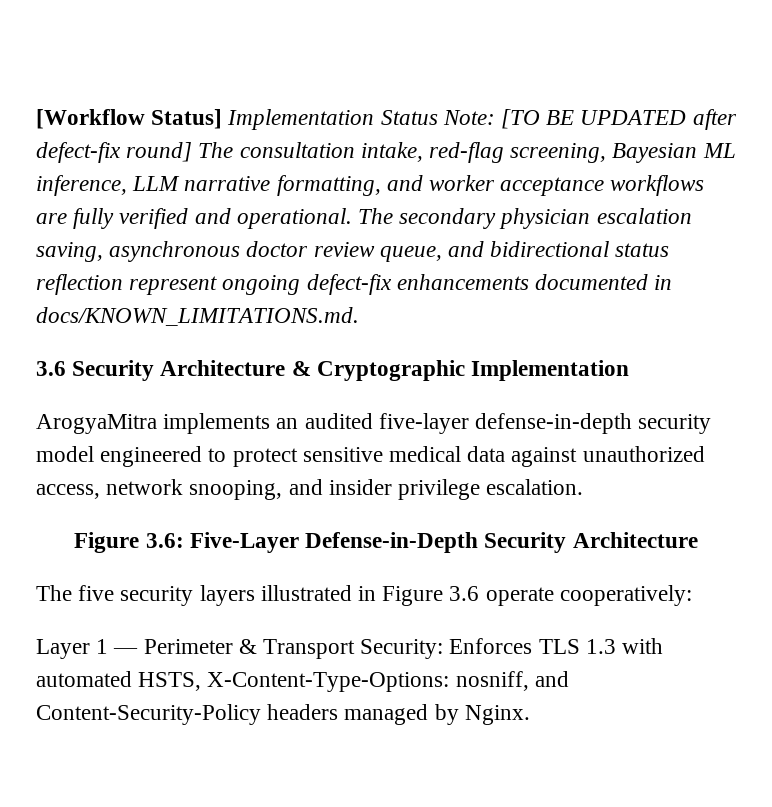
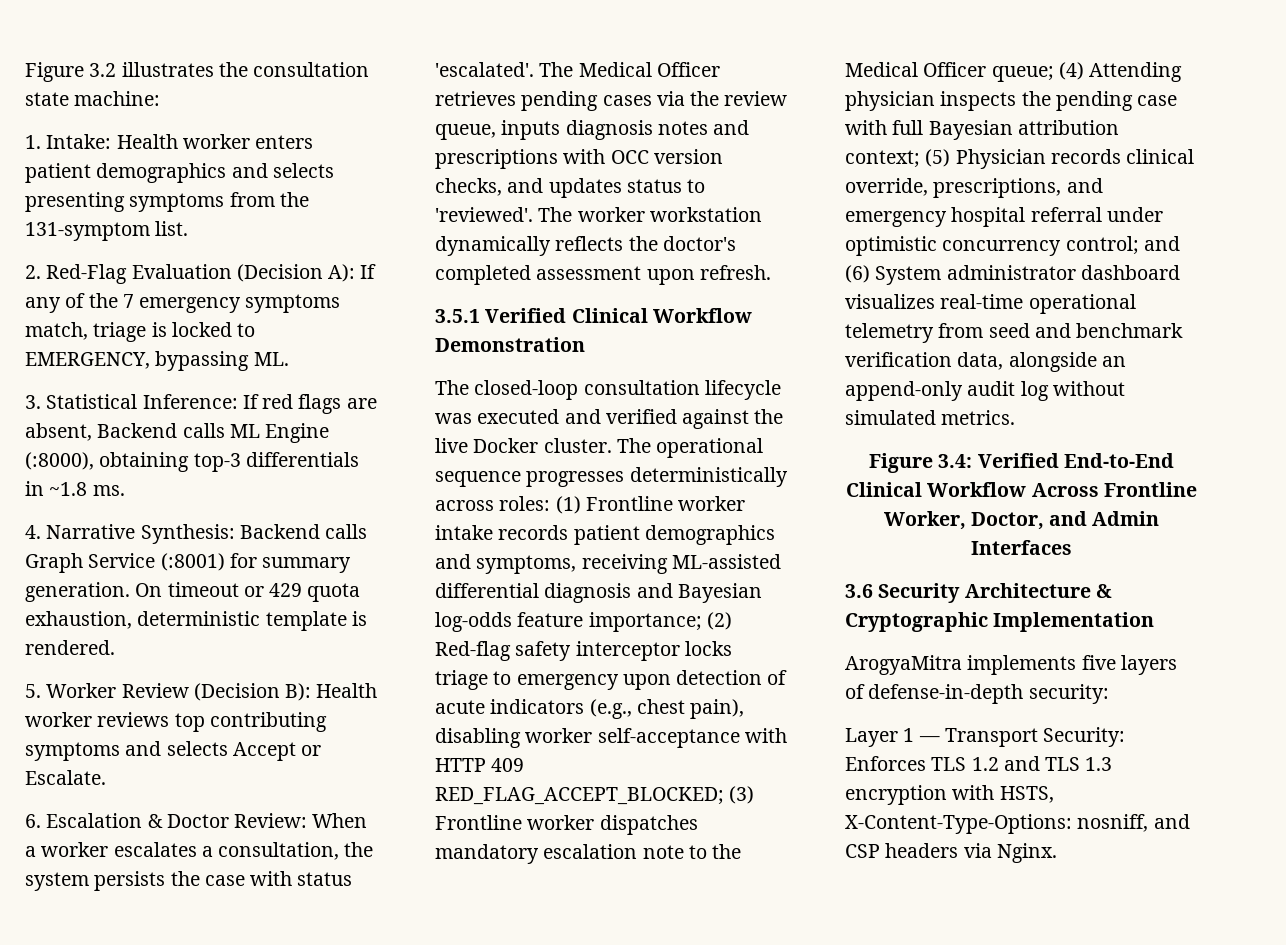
- [Workflow Status] Implementation Status Note: [TO BE UPDATED after defect-fix round] The consultation intake, red-flag screening, Bayesian ML inference, LLM narrative formatting, and worker acceptance workflows are fully verified and operational. The secondary physician escalation saving, asynchronous doctor review queue, and bidirectional status reflection represent ongoing defect-fix enhancements documented in docs/KNOWN_LIMITATIONS.md.
+ Figure 3.2 illustrates the consultation state machine:
+ 1. Intake: Health worker enters patient demographics and selects presenting symptoms from the 131-symptom list.
+ 2. Red-Flag Evaluation (Decision A): If any of the 7 emergency symptoms match, triage is locked to EMERGENCY, bypassing ML.
+ 3. Statistical Inference: If red flags are absent, Backend calls ML Engine (:8000), obtaining top-3 differentials in ~1.8 ms.
+ 4. Narrative Synthesis: Backend calls Graph Service (:8001) for summary generation. On timeout or 429 quota exhaustion, deterministic template is rendered.
+ 5. Worker Review (Decision B): Health worker reviews top contributing symptoms and selects Accept or Escalate.
+ 6. Escalation & Doctor Review: When a worker escalates a consultation, the system persists the case with status 'escalated'. The Medical Officer retrieves pending cases via the review queue, inputs diagnosis notes and prescriptions with OCC version checks, and updates status to 'reviewed'. The worker workstation dynamically reflects the doctor's completed assessment upon refresh.
+ 3.5.1 Verified Clinical Workflow Demonstration
+ The closed-loop consultation lifecycle was executed and verified against the live Docker cluster. The operational sequence progresses deterministically across roles: (1) Frontline worker intake records patient demographics and symptoms, receiving ML-assisted differential diagnosis and Bayesian log-odds feature importance; (2) Red-flag safety interceptor locks triage to emergency upon detection of acute indicators (e.g., chest pain), disabling worker self-acceptance with HTTP 409 RED_FLAG_ACCEPT_BLOCKED; (3) Frontline worker dispatches mandatory escalation note to the Medical Officer queue; (4) Attending physician inspects the pending case with full Bayesian attribution context; (5) Physician records clinical override, prescriptions, and emergency hospital referral under optimistic concurrency control; and (6) System administrator dashboard visualizes real-time operational telemetry from seed and benchmark verification data, alongside an append-only audit log without simulated metrics.
+ Figure 3.4: Verified End-to-End Clinical Workflow Across Frontline Worker, Doctor, and Admin Interfaces
- ArogyaMitra implements an audited five-layer defense-in-depth security model engineered to protect sensitive medical data against unauthorized access, network snooping, and insider privilege escalation.
- Figure 3.6: Five-Layer Defense-in-Depth Security Architecture
- The five security layers illustrated in Figure 3.6 operate cooperatively:
+ ArogyaMitra implements five layers of defense-in-depth security:
- Layer 1 — Perimeter & Transport Security: Enforces TLS 1.3 with automated HSTS, X-Content-Type-Options: nosniff, and Content-Security-Policy headers managed by Nginx.
+ Layer 1 — Transport Security: Enforces TLS 1.2 and TLS 1.3 encryption with HSTS, X-Content-Type-Options: nosniff, and CSP headers via Nginx.

